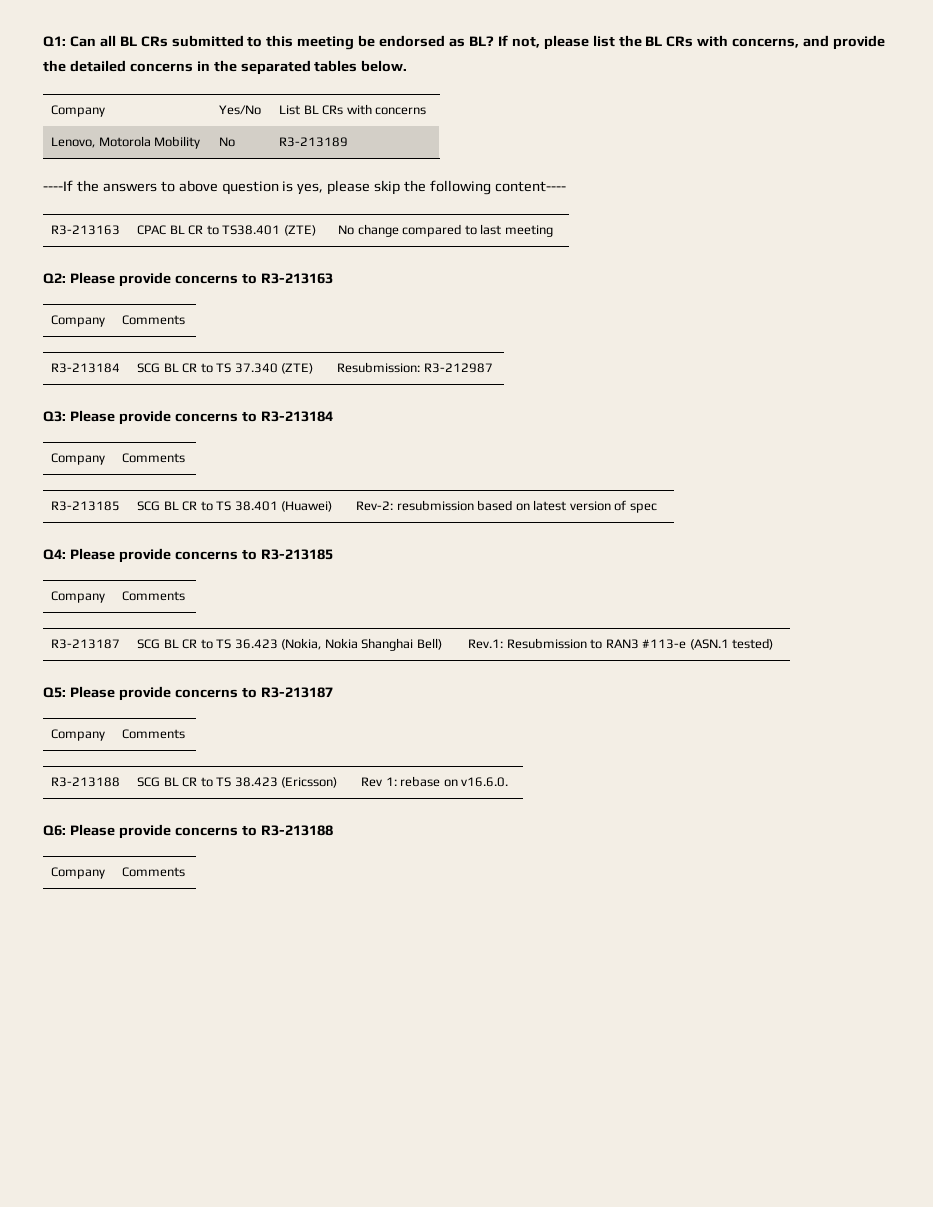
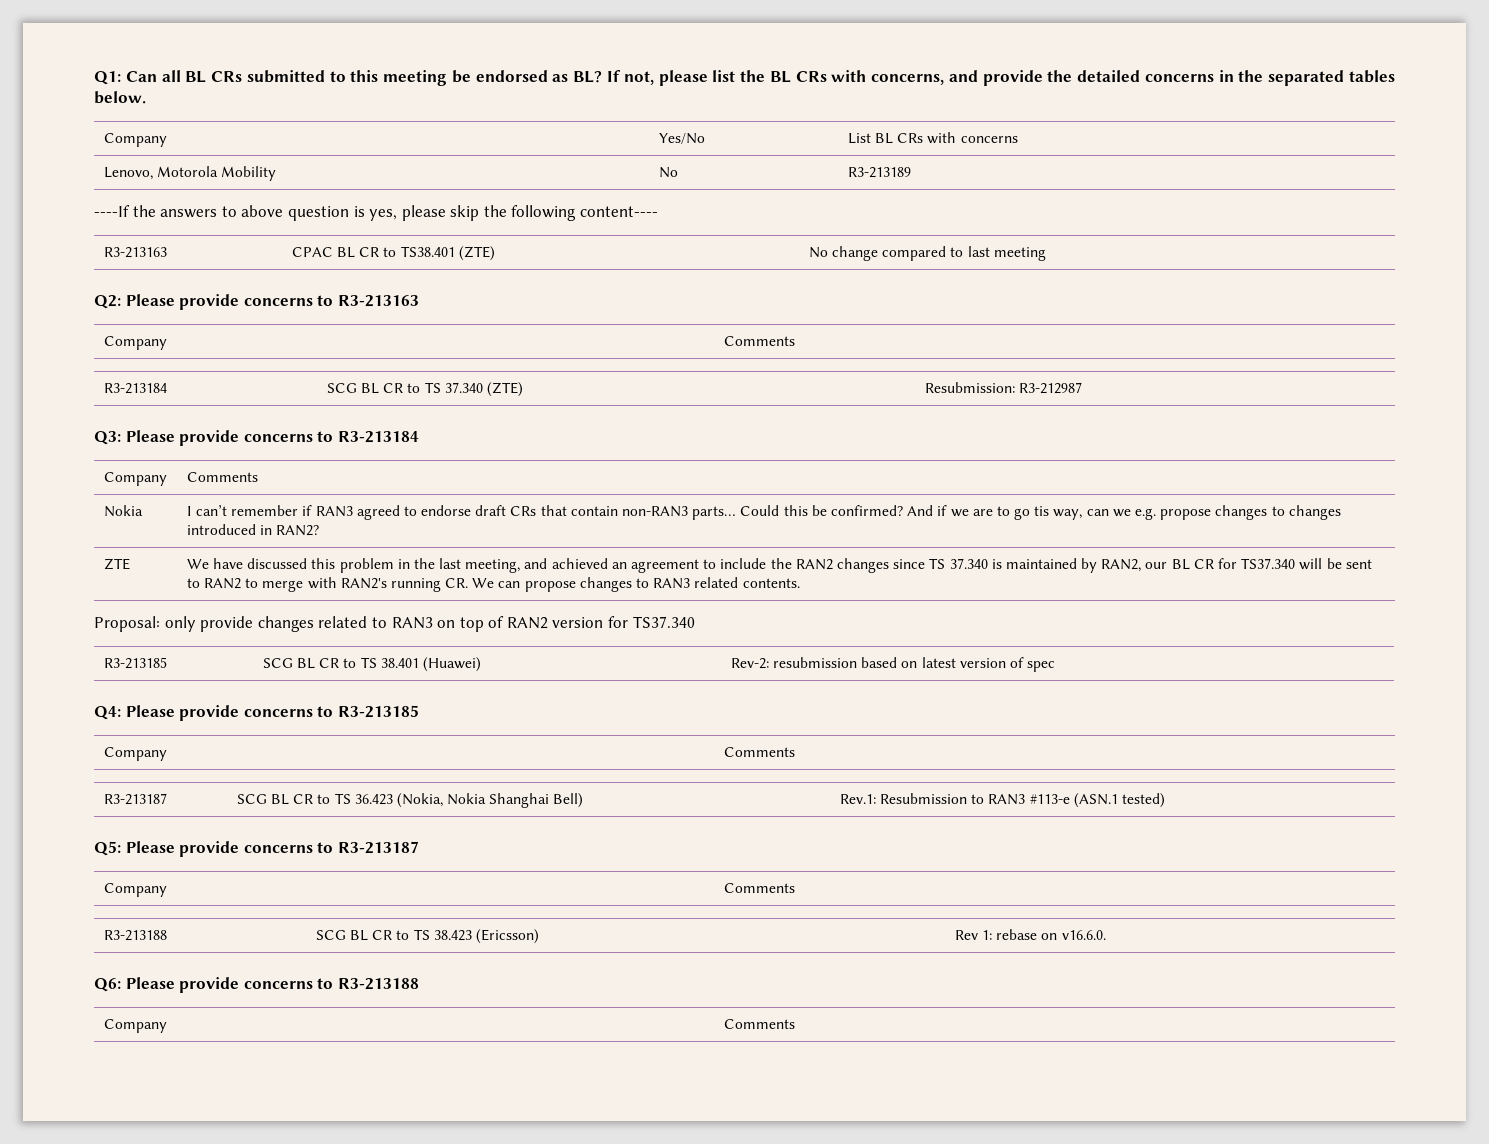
+ Nokia | I can’t remember if RAN3 agreed to endorse draft CRs that contain non-RAN3 parts… Could this be confirmed? And if we are to go tis way, can we e.g. propose changes to changes introduced in RAN2?
+ ZTE | We have discussed this problem in the last meeting, and achieved an agreement to include the RAN2 changes since TS 37.340 is maintained by RAN2, our BL CR for TS37.340 will be sent to RAN2 to merge with RAN2's running CR. We can propose changes to RAN3 related contents.
+ Proposal: only provide changes related to RAN3 on top of RAN2 version for TS37.340

